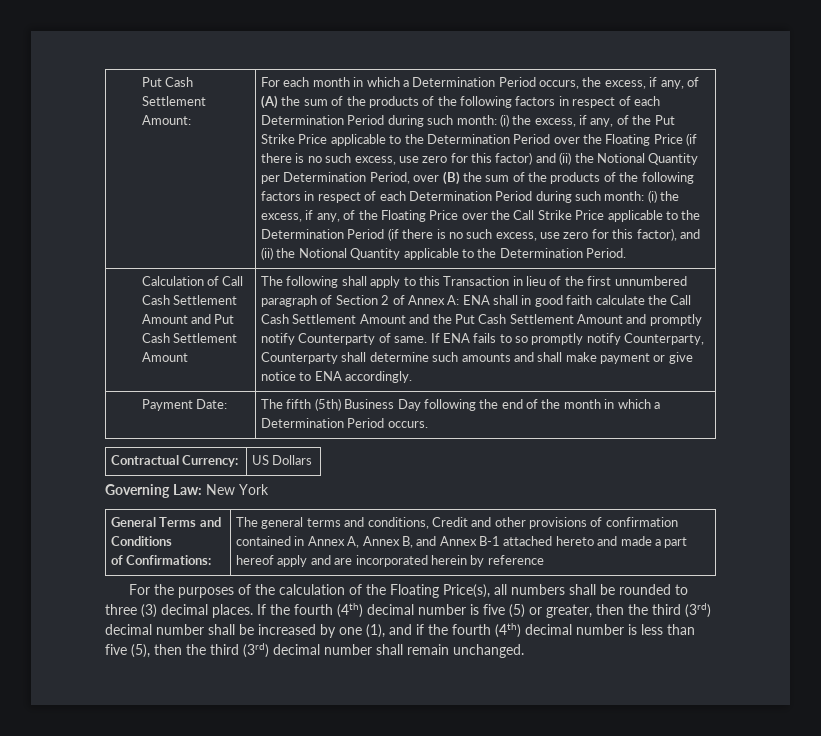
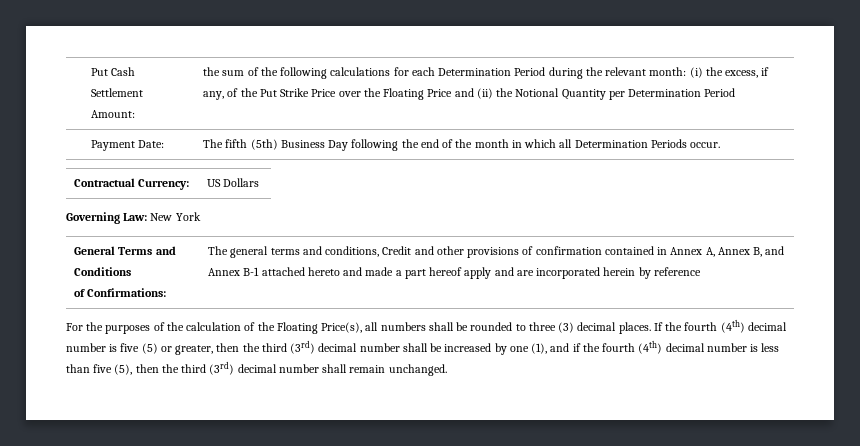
- For each month in which a Determination Period occurs, the excess, if any, of (A) the sum of the products of the following factors in respect of each Determination Period during such month: (i) the excess, if any, of the Put Strike Price applicable to the Determination Period over the Floating Price (if there is no such excess, use zero for this factor) and (ii) the Notional Quantity per Determination Period, over (B) the sum of the products of the following factors in respect of each Determination Period during such month: (i) the excess, if any, of the Floating Price over the Call Strike Price applicable to the Determination Period (if there is no such excess, use zero for this factor), and (ii) the Notional Quantity applicable to the Determination Period.
- Calculation of Call Cash Settlement Amount and Put Cash Settlement Amount | The following shall apply to this Transaction in lieu of the first unnumbered paragraph of Section 2 of Annex A: ENA shall in good faith calculate the Call Cash Settlement Amount and the Put Cash Settlement Amount and promptly notify Counterparty of same. If ENA fails to so promptly notify Counterparty, Counterparty shall determine such amounts and shall make payment or give notice to ENA accordingly.
+ the sum of the following calculations for each Determination Period during the relevant month: (i) the excess, if any, of the Put Strike Price over the Floating Price and (ii) the Notional Quantity per Determination Period
- Payment Date: | The fifth (5th) Business Day following the end of the month in which a Determination Period occurs.
+ Payment Date: | The fifth (5th) Business Day following the end of the month in which all Determination Periods occur.

